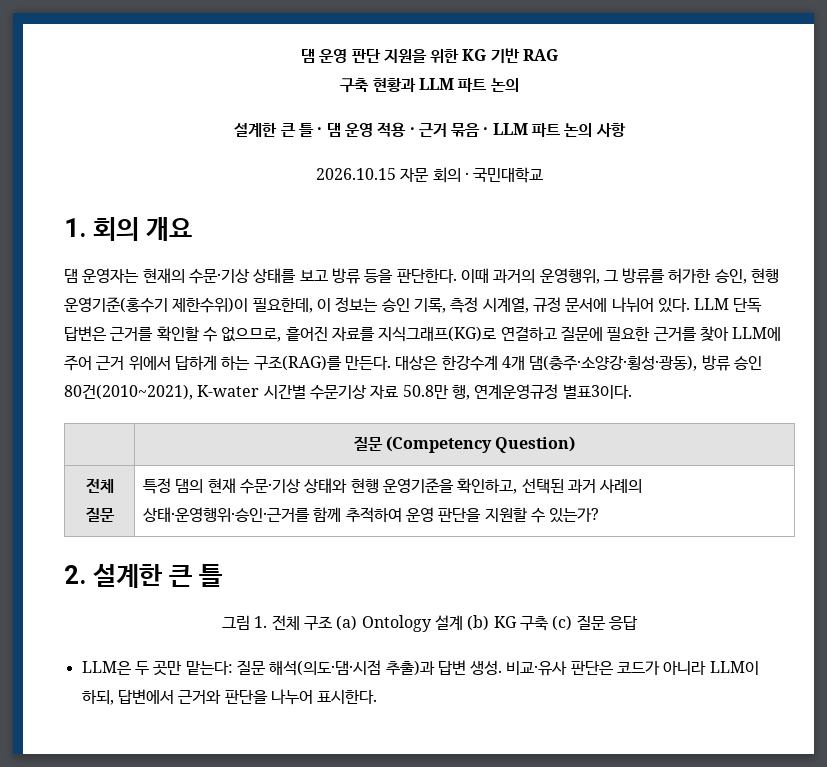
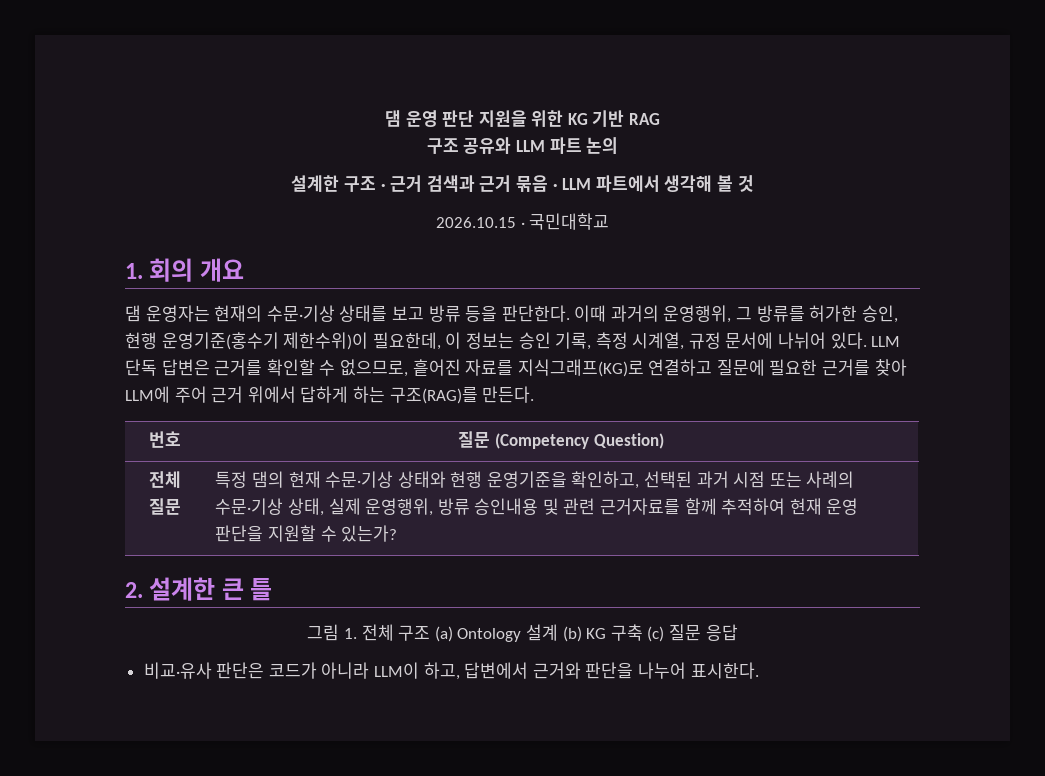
- 구축 현황과 LLM 파트 논의
+ 구조 공유와 LLM 파트 논의
- 설계한 큰 틀 · 댐 운영 적용 · 근거 묶음 · LLM 파트 논의 사항
+ 설계한 구조 · 근거 검색과 근거 묶음 · LLM 파트에서 생각해 볼 것
- 2026.10.15 자문 회의 · 국민대학교
+ 2026.10.15 · 국민대학교
- LLM 단독 답변은 근거를 확인할 수 없으므로, 흩어진 자료를 지식그래프(KG)로 연결하고 질문에 필요한 근거를 찾아 LLM에 주어 근거 위에서 답하게 하는 구조(RAG)를 만든다. 대상은 한강수계 4개 댐(충주·소양강·횡성·광동), 방류 승인 80건(2010~2021), K-water 시간별 수문기상 자료 50.8만 행, 연계운영규정 별표3이다.
- | 질문 (Competency Question)
+ LLM 단독 답변은 근거를 확인할 수 없으므로, 흩어진 자료를 지식그래프(KG)로 연결하고 질문에 필요한 근거를 찾아 LLM에 주어 근거 위에서 답하게 하는 구조(RAG)를 만든다.
+ 번호 | 질문 (Competency Question)
- 전체 질문 | 특정 댐의 현재 수문·기상 상태와 현행 운영기준을 확인하고, 선택된 과거 사례의 상태·운영행위·승인·근거를 함께 추적하여 운영 판단을 지원할 수 있는가?
+ 전체 질문 | 특정 댐의 현재 수문·기상 상태와 현행 운영기준을 확인하고, 선택된 과거 시점 또는 사례의 수문·기상 상태, 실제 운영행위, 방류 승인내용 및 관련 근거자료를 함께 추적하여 현재 운영 판단을 지원할 수 있는가?
- LLM은 두 곳만 맡는다: 질문 해석(의도·댐·시점 추출)과 답변 생성. 비교·유사 판단은 코드가 아니라 LLM이 하되, 답변에서 근거와 판단을 나누어 표시한다.
+ 비교·유사 판단은 코드가 아니라 LLM이 하고, 답변에서 근거와 판단을 나누어 표시한다.

